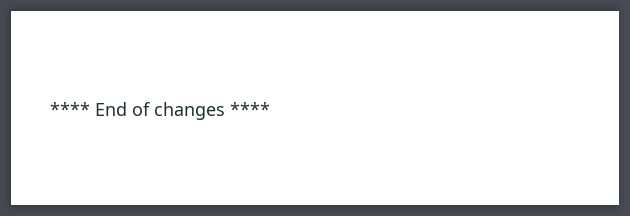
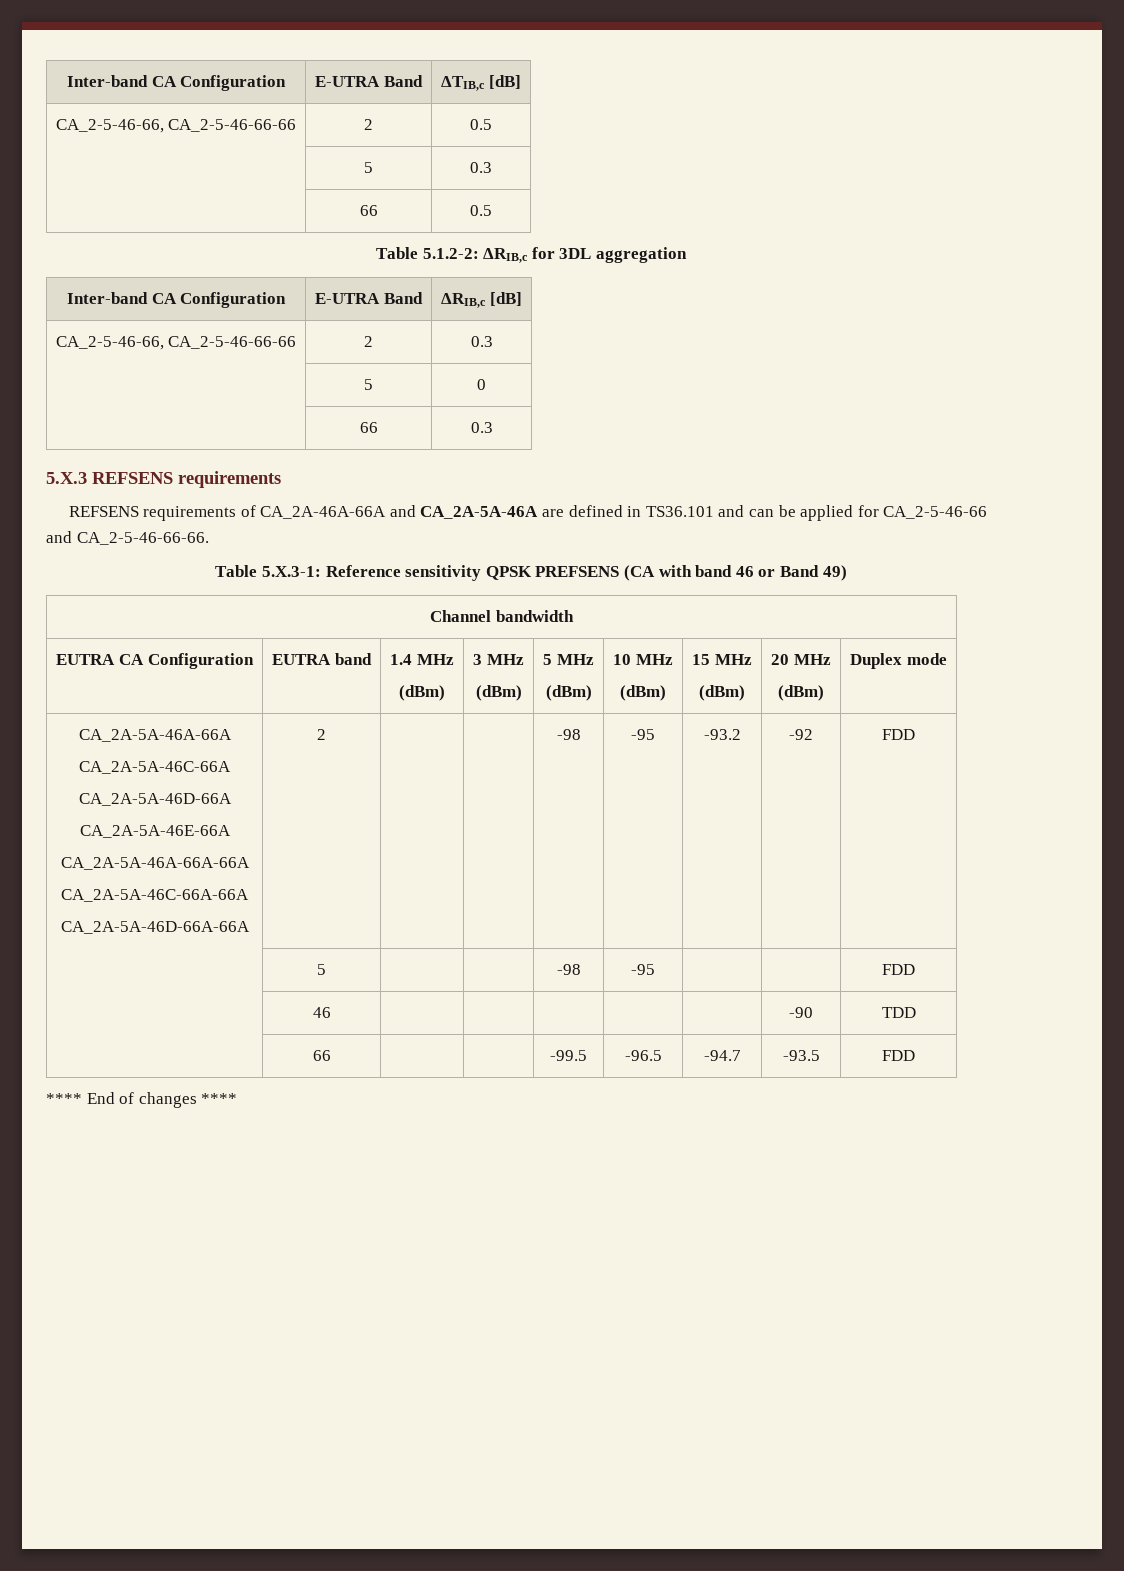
+ Inter-band CA Configuration | E-UTRA Band | ΔTIB,c [dB]
+ CA_2-5-46-66, CA_2-5-46-66-66 | 2 | 0.5
+ | 5 | 0.3
+ | 66 | 0.5
+ Table 5.1.2-2: ΔRIB,c for 3DL aggregation
+ Inter-band CA Configuration | E-UTRA Band | ΔRIB,c [dB]
+ CA_2-5-46-66, CA_2-5-46-66-66 | 2 | 0.3
+ | 5 | 0
+ | 66 | 0.3
+ 5.X.3 REFSENS requirements
+ REFSENS requirements of CA_2A-46A-66A and CA_2A-5A-46A are defined in TS36.101 and can be applied for CA_2-5-46-66 and CA_2-5-46-66-66.
+ Table 5.X.3-1: Reference sensitivity QPSK PREFSENS (CA with band 46 or Band 49)
+ Channel bandwidth
+ EUTRA CA Configuration | EUTRA band | 1.4 MHz
+ (dBm) | 3 MHz
+ (dBm) | 5 MHz
+ (dBm) | 10 MHz
+ (dBm) | 15 MHz
+ (dBm) | 20 MHz
+ (dBm) | Duplex mode
+ CA_2A-5A-46A-66A
+ CA_2A-5A-46C-66A
+ CA_2A-5A-46D-66A
+ CA_2A-5A-46E-66A
+ CA_2A-5A-46A-66A-66A
+ CA_2A-5A-46C-66A-66A
+ CA_2A-5A-46D-66A-66A | 2 | | | -98 | -95 | -93.2 | -92 | FDD
+ | 5 | | | -98 | -95 | | | FDD
+ | 46 | | | | | | -90 | TDD
+ | 66 | | | -99.5 | -96.5 | -94.7 | -93.5 | FDD

